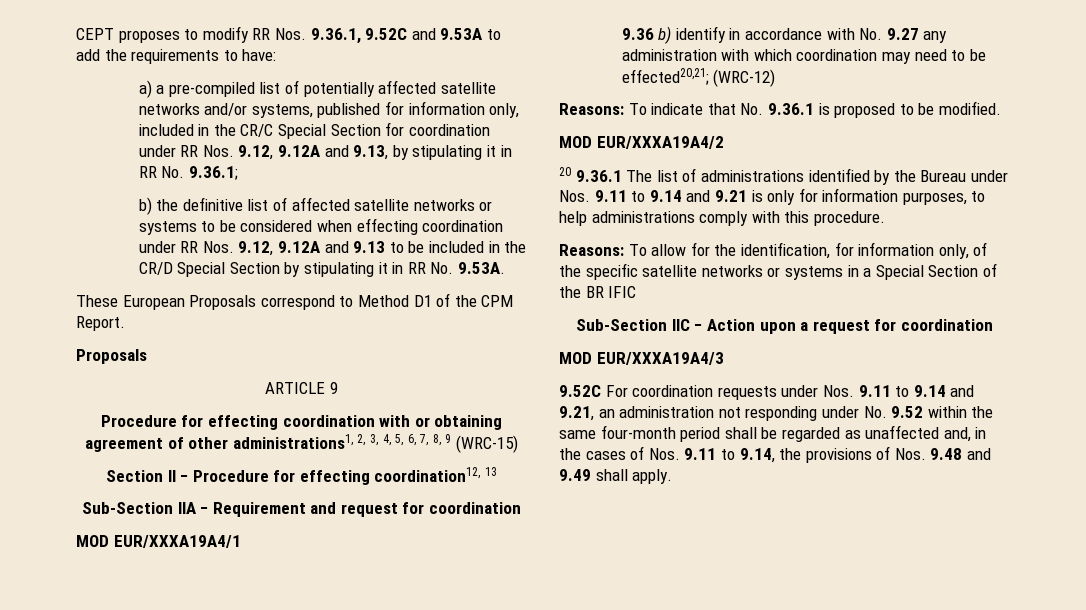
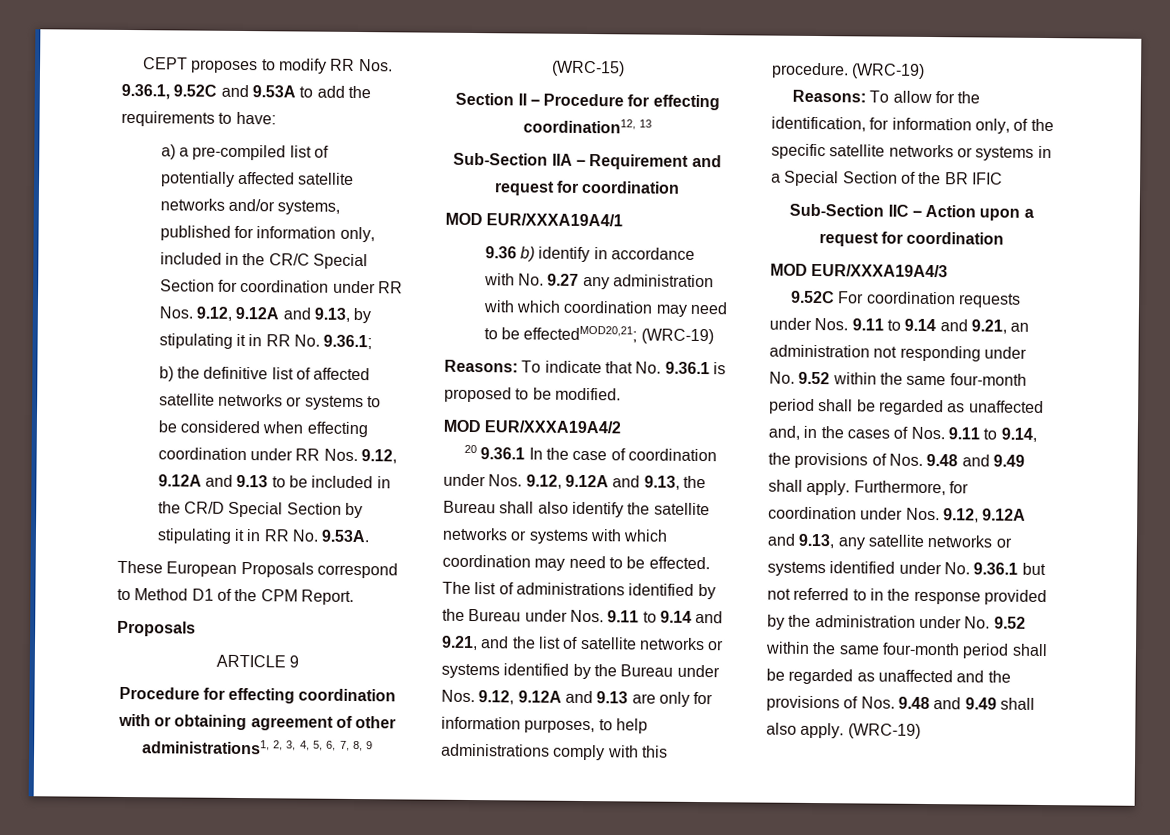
- 9.36 b) identify in accordance with No. 9.27 any administration with which coordination may need to be effected20,21; (WRC-12)
+ 9.36 b) identify in accordance with No. 9.27 any administration with which coordination may need to be effectedMOD20,21; (WRC-19)
- 20 9.36.1 The list of administrations identified by the Bureau under Nos. 9.11 to 9.14 and 9.21 is only for information purposes, to help administrations comply with this procedure.
+ 20 9.36.1 In the case of coordination under Nos. 9.12, 9.12A and 9.13, the Bureau shall also identify the satellite networks or systems with which coordination may need to be effected. The list of administrations identified by the Bureau under Nos. 9.11 to 9.14 and 9.21, and the list of satellite networks or systems identified by the Bureau under Nos. 9.12, 9.12A and 9.13 are only for information purposes, to help administrations comply with this procedure. (WRC-19)
+ Furthermore, for coordination under Nos. 9.12, 9.12A and 9.13, any satellite networks or systems identified under No. 9.36.1 but not referred to in the response provided by the administration under No. 9.52 within the same four-month period shall be regarded as unaffected and the provisions of Nos. 9.48 and 9.49 shall also apply. (WRC-19)

